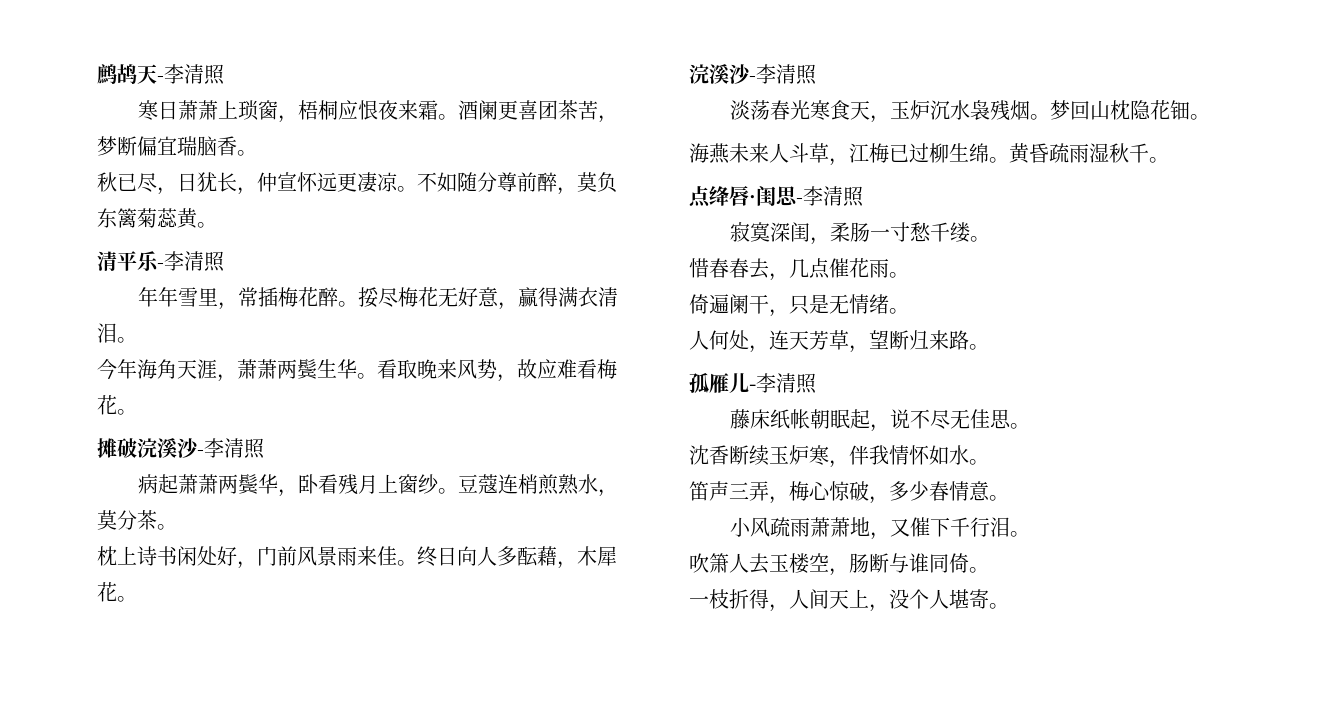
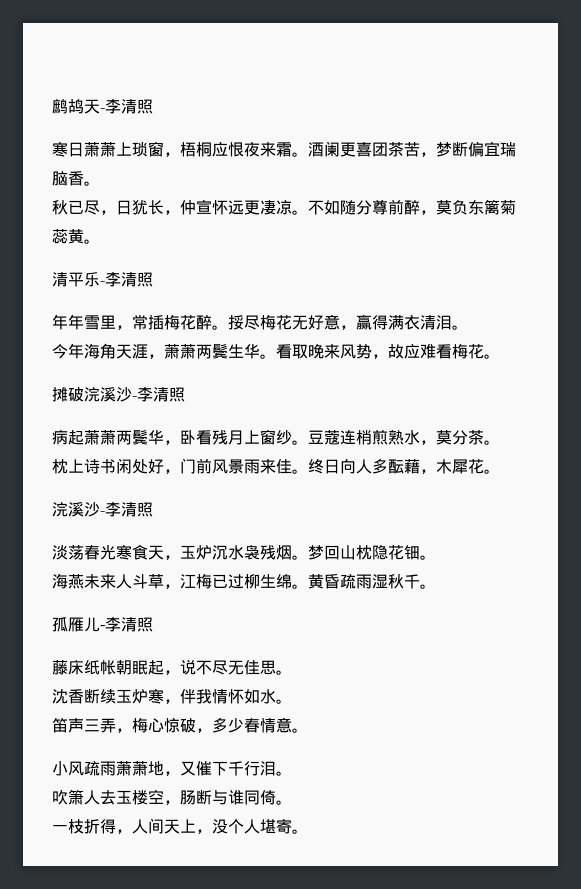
- 点绛唇·闺思-李清照
- 寂寞深闺，柔肠一寸愁千缕。
- 惜春春去，几点催花雨。
- 倚遍阑干，只是无情绪。
- 人何处，连天芳草，望断归来路。

